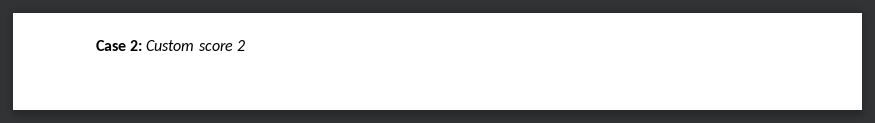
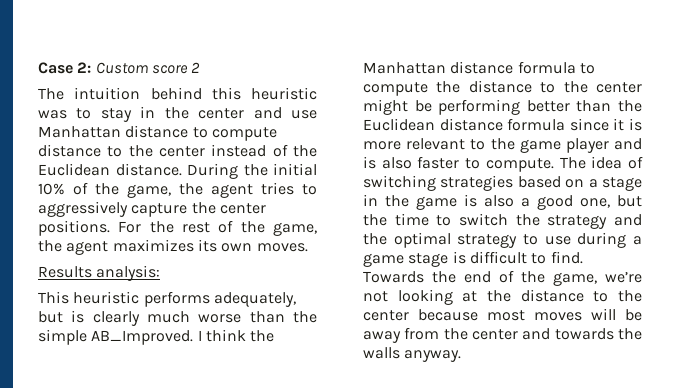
+ The intuition behind this heuristic was to stay in the center and use Manhattan distance to compute distance to the center instead of the Euclidean distance. During the initial 10% of the game, the agent tries to aggressively capture the center positions. For the rest of the game, the agent maximizes its own moves.
+ Results analysis:
+ This heuristic performs adequately, but is clearly much worse than the simple AB_Improved. I think the Manhattan distance formula to compute the distance to the center might be performing better than the Euclidean distance formula since it is more relevant to the game player and is also faster to compute. The idea of switching strategies based on a stage in the game is also a good one, but the time to switch the strategy and the optimal strategy to use during a game stage is difficult to find. Towards the end of the game, we’re not looking at the distance to the center because most moves will be away from the center and towards the walls anyway.

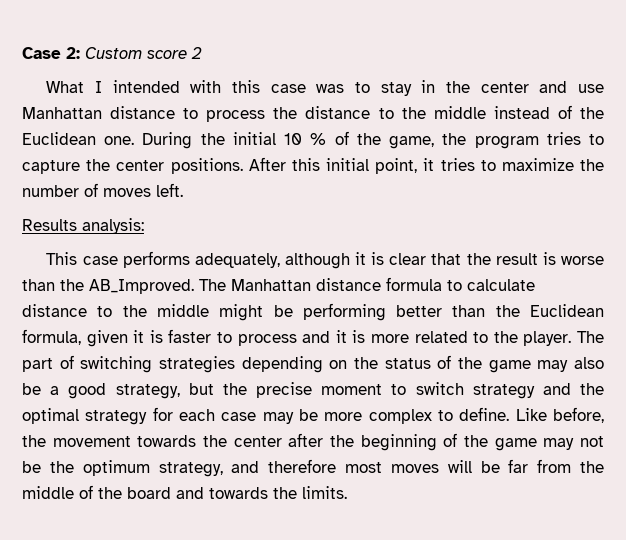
- The intuition behind this heuristic was to stay in the center and use Manhattan distance to compute distance to the center instead of the Euclidean distance.
+ What I intended with this case was to stay in the center and use Manhattan distance to process the distance to the middle instead of the Euclidean one.
- During the initial 10% of the game, the agent tries to aggressively capture the center positions.
+ During the initial 10 % of the game, the program tries to capture the center positions.
- For the rest of the game, the agent maximizes its own moves.
+ After this initial point, it tries to maximize the number of moves left.
- This heuristic performs adequately, but is clearly much worse than the simple AB_Improved. I think the Manhattan distance formula to compute the distance to the center might be performing better than the Euclidean distance formula since it is more relevant to the game player and is also faster to compute. The idea of switching strategies based on a stage in the game is also a good one, but the time to switch the strategy and the optimal strategy to use during a game stage is difficult to find. Towards the end of the game, we’re not looking at the distance to the center because most moves will be away from the center and towards the walls anyway.
+ This case performs adequately, although it is clear that the result is worse than the AB_Improved. The Manhattan distance formula to calculate distance to the middle might be performing better than the Euclidean formula, given it is faster to process and it is more related to the player. The part of switching strategies depending on the status of the game may also be a good strategy, but the precise moment to switch strategy and the optimal strategy for each case may be more complex to define. Like before, the movement towards the center after the beginning of the game may not be the optimum strategy, and therefore most moves will be far from the middle of the board and towards the limits.

